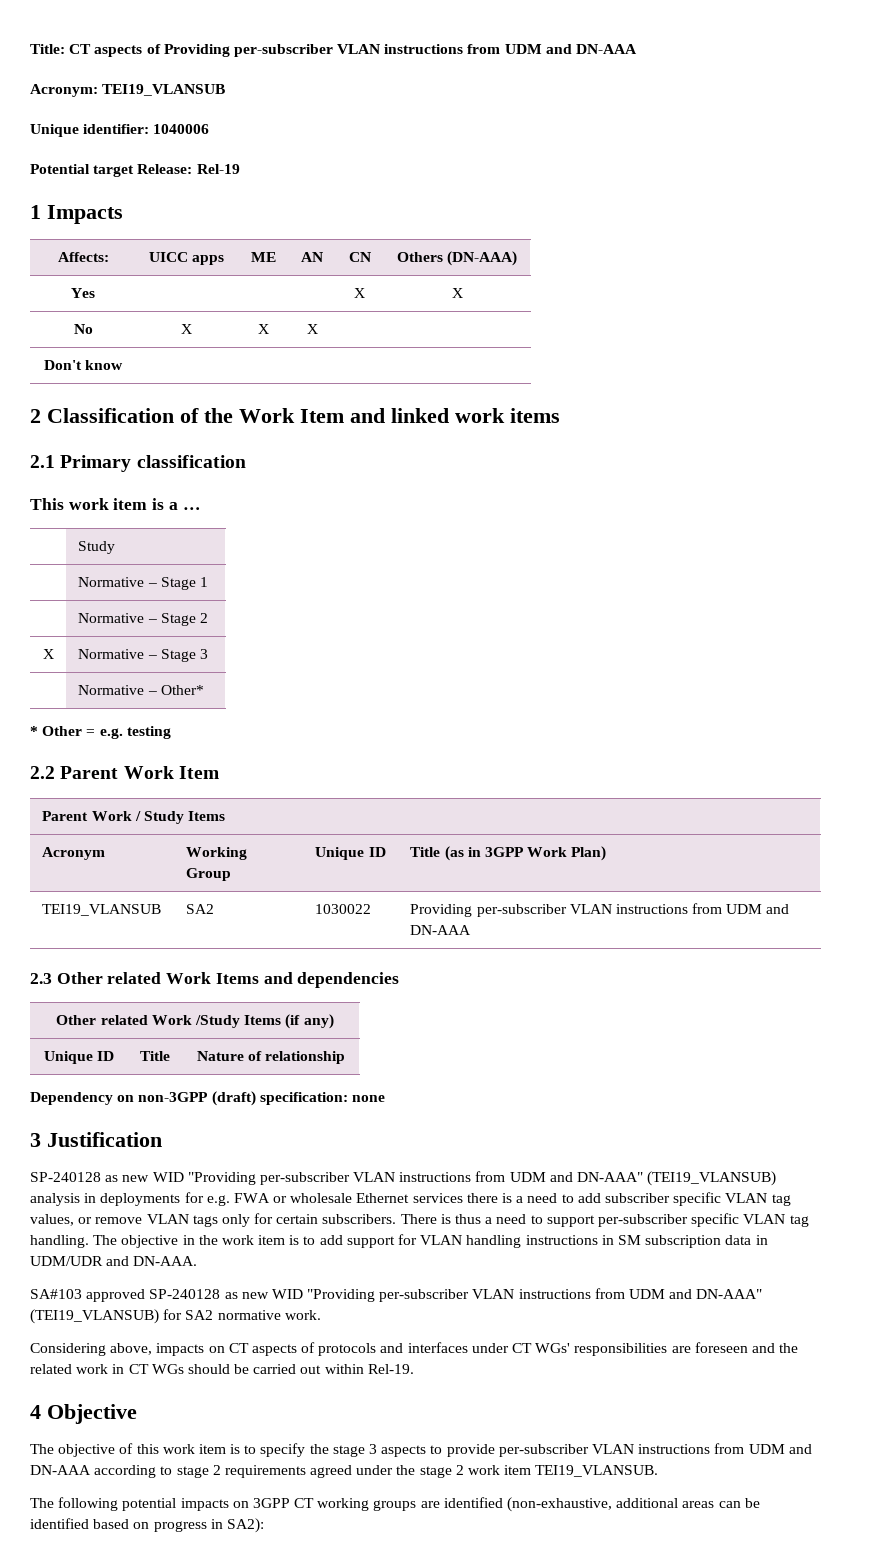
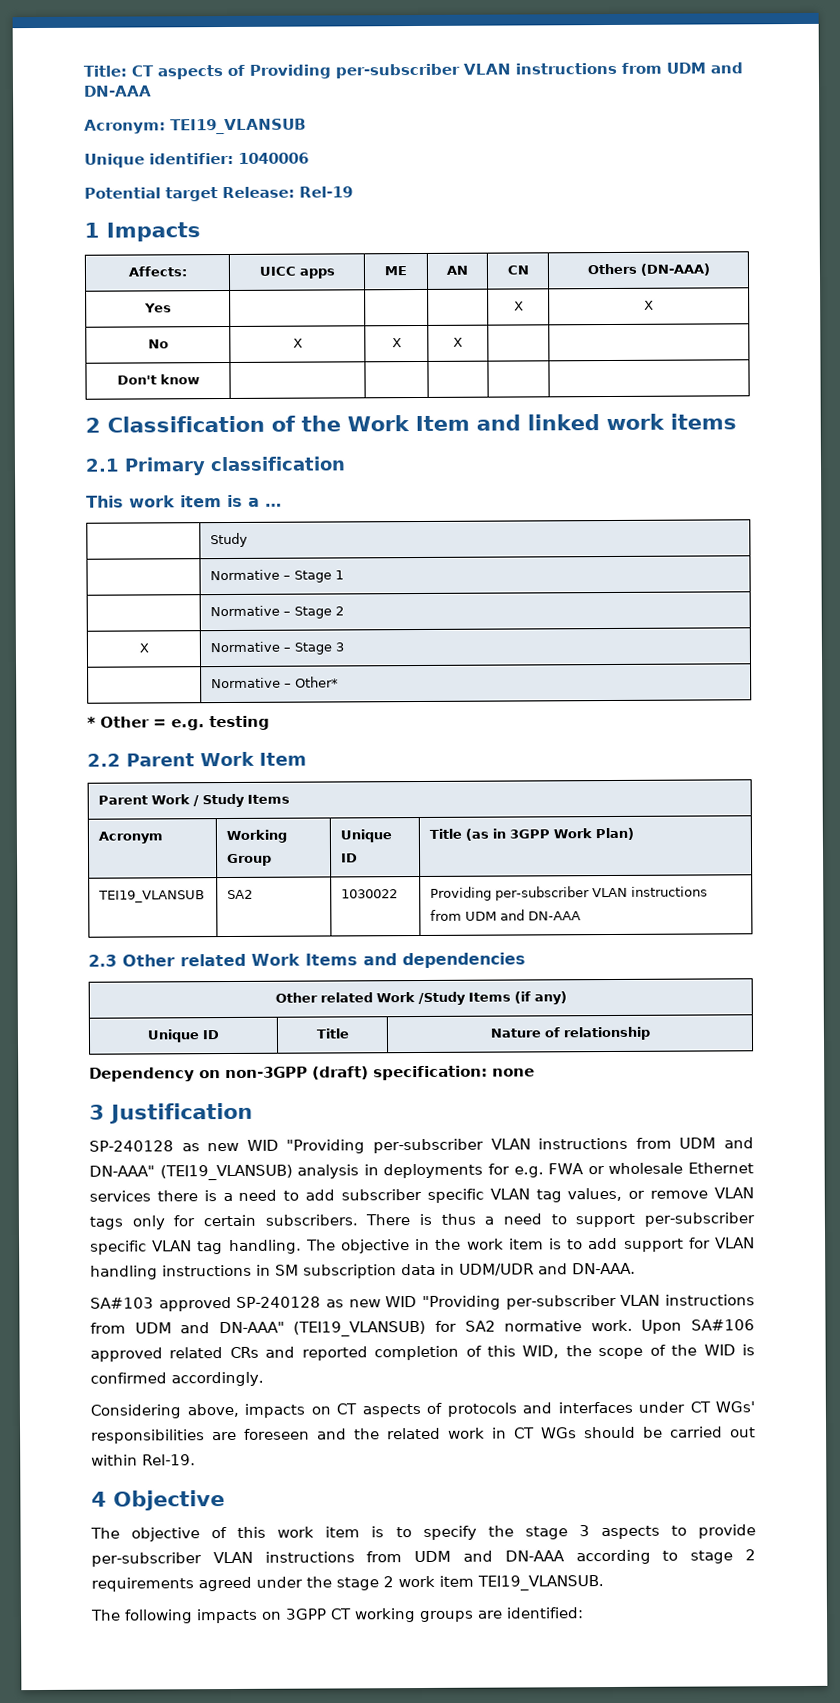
+ Upon SA#106 approved related CRs and reported completion of this WID, the scope of the WID is confirmed accordingly.
- The following potential impacts on 3GPP CT working groups are identified (non-exhaustive, additional areas can be identified based on progress in SA2):
+ The following impacts on 3GPP CT working groups are identified:

